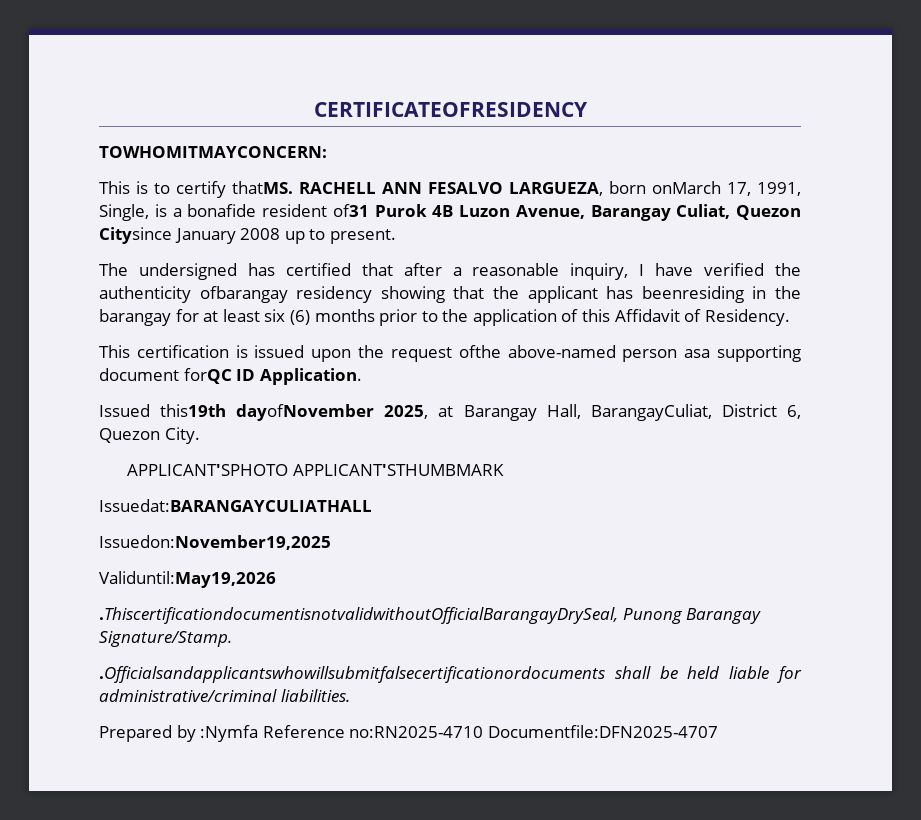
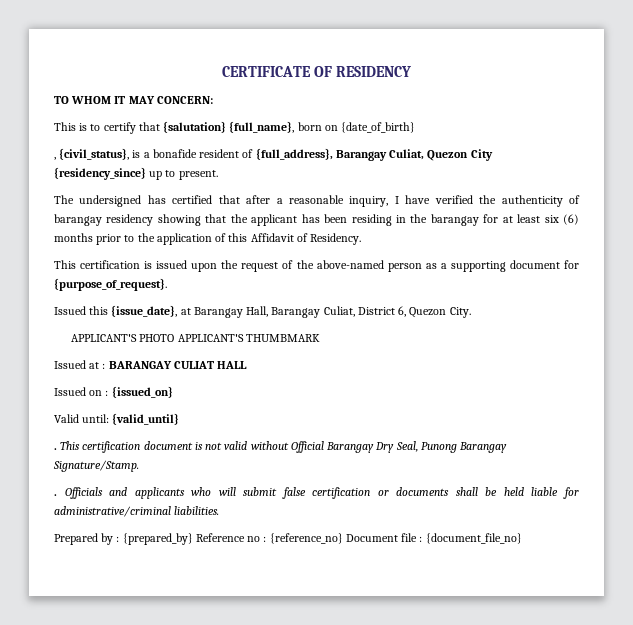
- CERTIFICATEOFRESIDENCY
- TOWHOMITMAYCONCERN:
- This is to certify thatMS. RACHELL ANN FESALVO LARGUEZA, born onMarch 17, 1991, Single, is a bonafide resident of31 Purok 4B Luzon Avenue, Barangay Culiat, Quezon Citysince January 2008 up to present.
+ CERTIFICATE OF RESIDENCY
+ TO WHOM IT MAY CONCERN:
+ This is to certify that {salutation} {full_name}, born on {date_of_birth}
+ , {civil_status}, is a bonafide resident of {full_address}, Barangay Culiat, Quezon City {residency_since} up to present.
- The undersigned has certified that after a reasonable inquiry, I have verified the authenticity ofbarangay residency showing that the applicant has beenresiding in the barangay for at least six (6) months prior to the application of this Affidavit of Residency.
+ The undersigned has certified that after a reasonable inquiry, I have verified the authenticity of barangay residency showing that the applicant has been residing in the barangay for at least six (6) months prior to the application of this Affidavit of Residency.
- This certification is issued upon the request ofthe above-named person asa supporting document forQC ID Application.
- Issued this19th dayofNovember 2025, at Barangay Hall, BarangayCuliat, District 6, Quezon City.
+ This certification is issued upon the request of the above-named person as a supporting document for {purpose_of_request}.
+ Issued this {issue_date}, at Barangay Hall, Barangay Culiat, District 6, Quezon City.
- APPLICANT'SPHOTO APPLICANT'STHUMBMARK
- Issuedat:BARANGAYCULIATHALL
- Issuedon:November19,2025
- Validuntil:May19,2026
- .ThiscertificationdocumentisnotvalidwithoutOfficialBarangayDrySeal, Punong Barangay Signature/Stamp.
- .Officialsandapplicantswhowillsubmitfalsecertificationordocuments shall be held liable for administrative/criminal liabilities.
+ APPLICANT'S PHOTO APPLICANT'S THUMBMARK
+ Issued at : BARANGAY CULIAT HALL
+ Issued on : {issued_on}
+ Valid until: {valid_until}
+ . This certification document is not valid without Official Barangay Dry Seal, Punong Barangay Signature/Stamp.
+ . Officials and applicants who will submit false certification or documents shall be held liable for administrative/criminal liabilities.
- Prepared by :Nymfa Reference no:RN2025-4710 Documentfile:DFN2025-4707
+ Prepared by : {prepared_by} Reference no : {reference_no} Document file : {document_file_no}

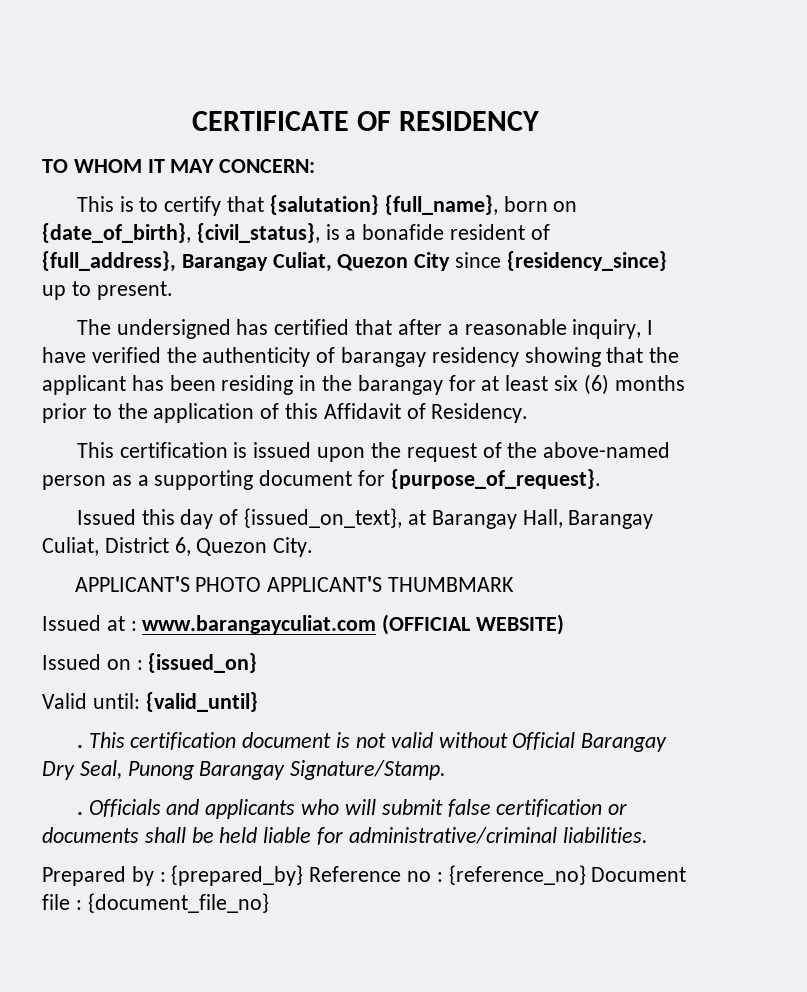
- This is to certify that {salutation} {full_name}, born on {date_of_birth}
- , {civil_status}, is a bonafide resident of {full_address}, Barangay Culiat, Quezon City {residency_since} up to present.
+ This is to certify that {salutation} {full_name}, born on {date_of_birth}, {civil_status}, is a bonafide resident of {full_address}, Barangay Culiat, Quezon City since {residency_since} up to present.
- Issued this {issue_date}, at Barangay Hall, Barangay Culiat, District 6, Quezon City.
+ Issued this day of {issued_on_text}, at Barangay Hall, Barangay Culiat, District 6, Quezon City.
- Issued at : BARANGAY CULIAT HALL
+ Issued at : www.barangayculiat.com (OFFICIAL WEBSITE)

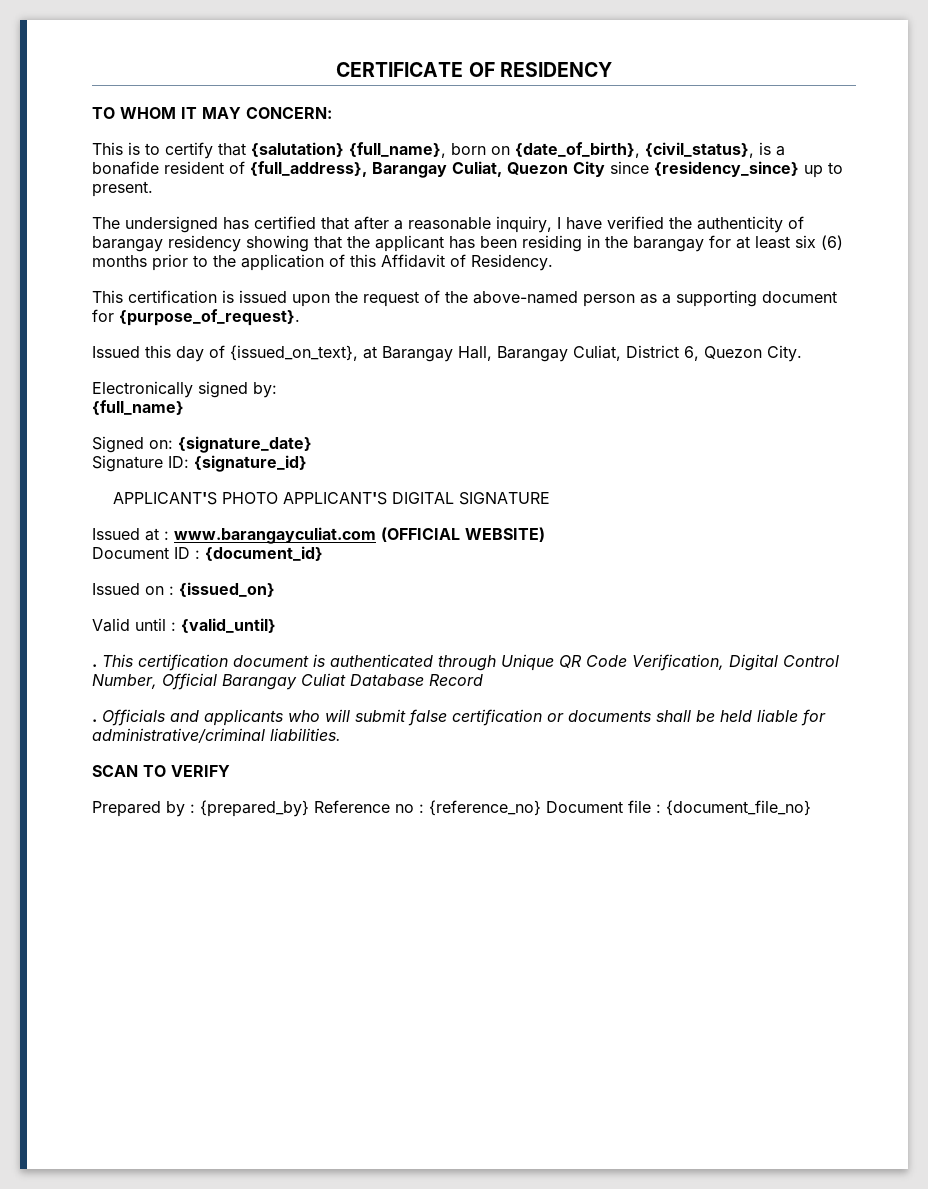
+ Electronically signed by:
+ {full_name}
+ Signed on: {signature_date}
+ Signature ID: {signature_id}
- APPLICANT'S PHOTO APPLICANT'S THUMBMARK
+ APPLICANT'S PHOTO APPLICANT'S DIGITAL SIGNATURE
+ Document ID : {document_id}
- Valid until: {valid_until}
+ Valid until : {valid_until}
- This certification document is not valid without Official Barangay Dry Seal, Punong Barangay Signature/Stamp.
+ This certification document is authenticated through Unique QR Code Verification, Digital Control Number, Official Barangay Culiat Database Record
+ SCAN TO VERIFY

